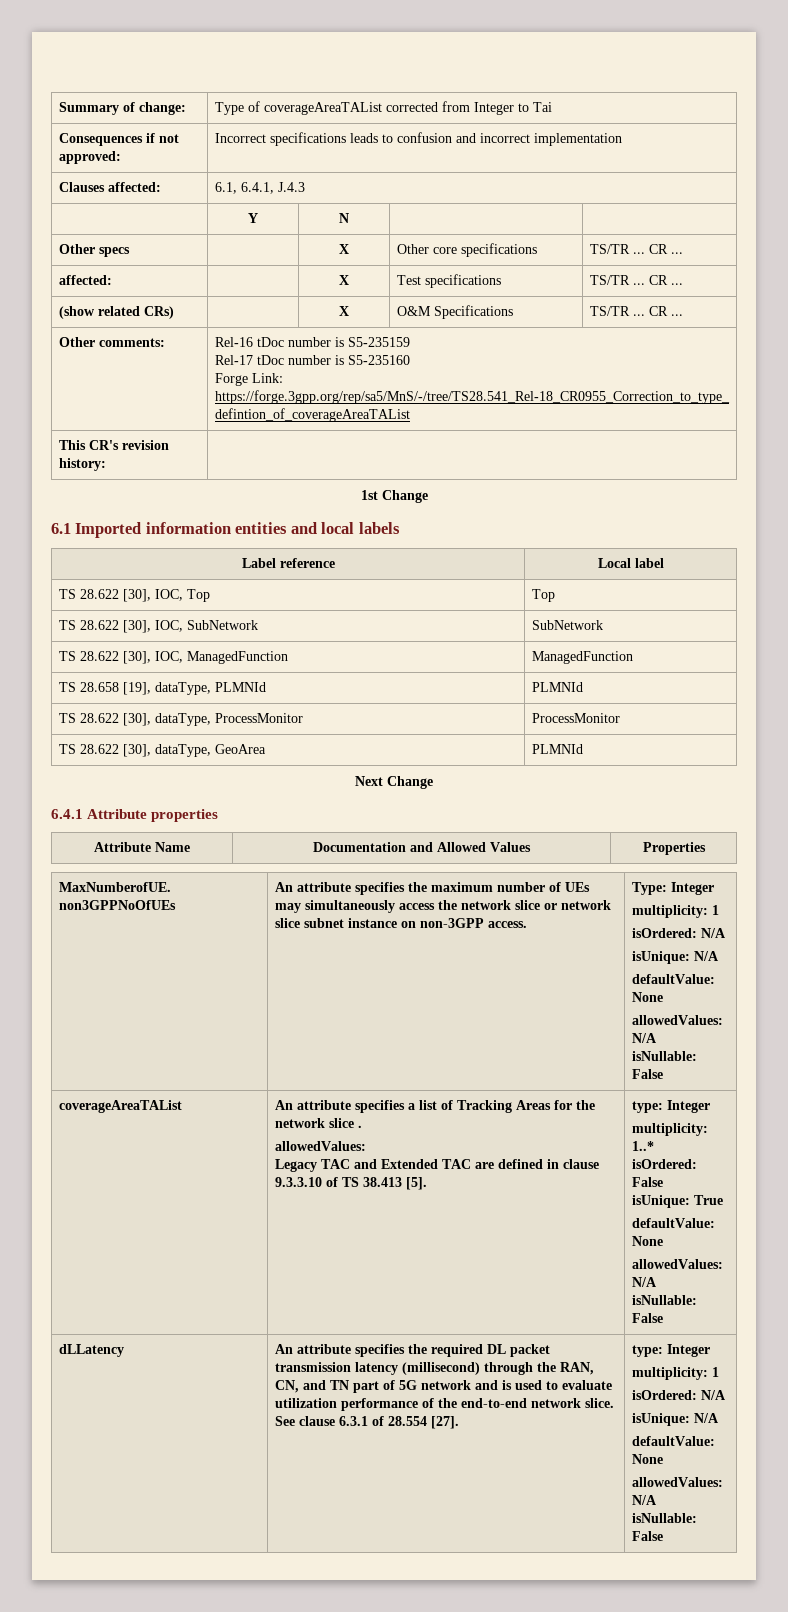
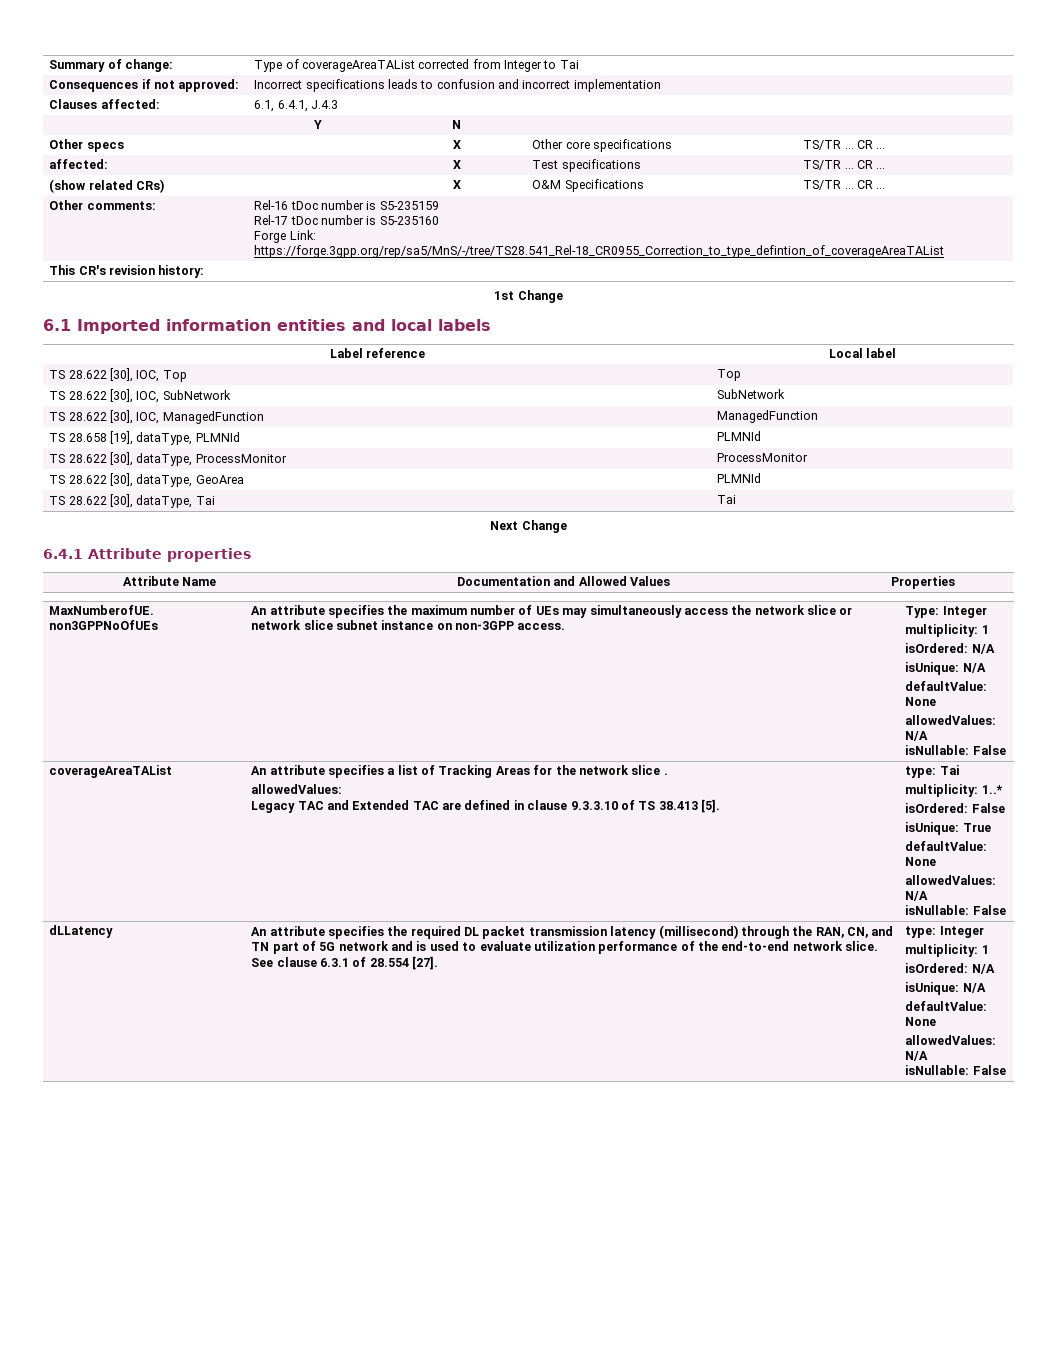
+ TS 28.622 [30], dataType, Tai | Tai
- Legacy TAC and Extended TAC are defined in clause 9.3.3.10 of TS 38.413 [5]. | type: Integer
+ Legacy TAC and Extended TAC are defined in clause 9.3.3.10 of TS 38.413 [5]. | type: Tai

